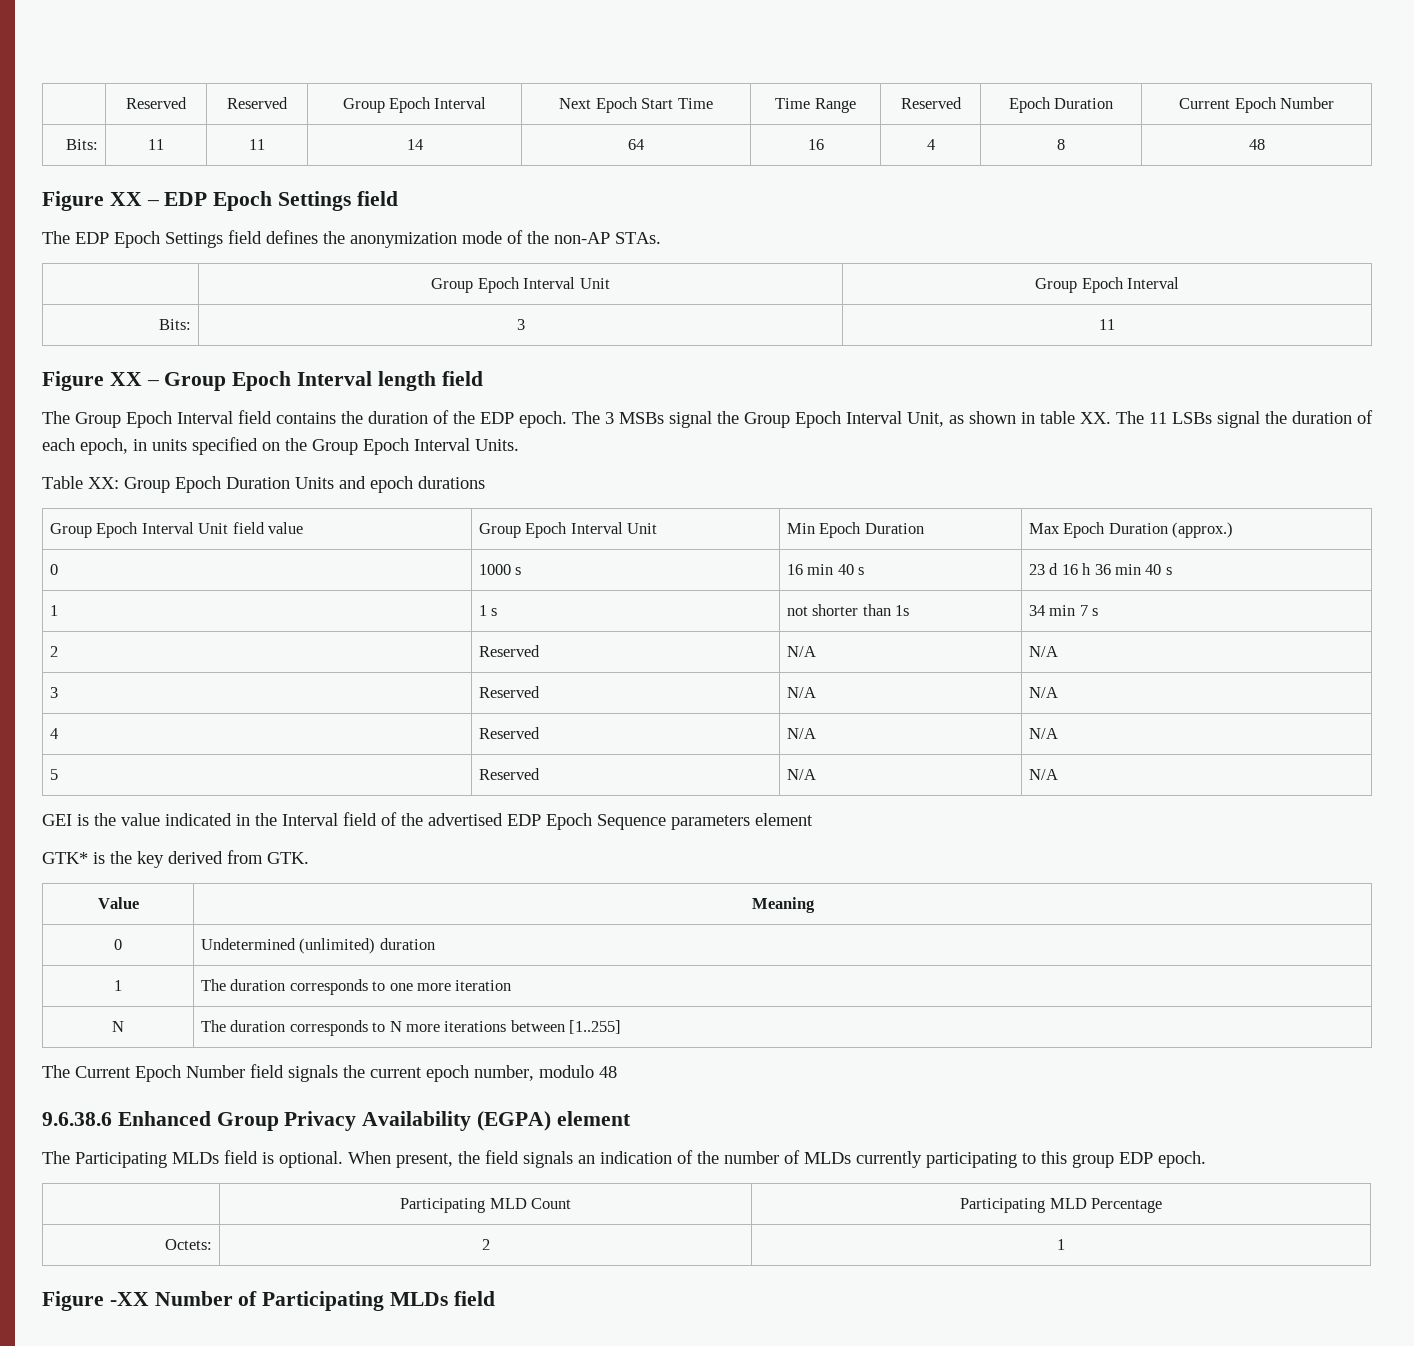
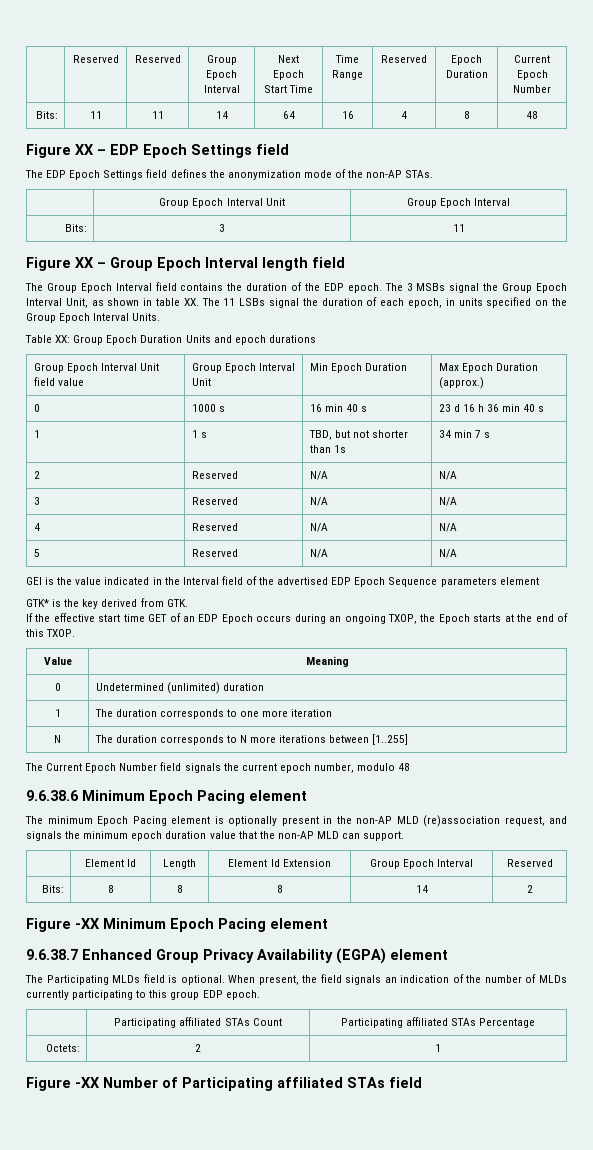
- 1 | 1 s | not shorter than 1s | 34 min 7 s
+ 1 | 1 s | TBD, but not shorter than 1s | 34 min 7 s
+ If the effective start time GET of an EDP Epoch occurs during an ongoing TXOP, the Epoch starts at the end of this TXOP.
- 9.6.38.6 Enhanced Group Privacy Availability (EGPA) element
+ 9.6.38.6 Minimum Epoch Pacing element
+ The minimum Epoch Pacing element is optionally present in the non-AP MLD (re)association request, and signals the minimum epoch duration value that the non-AP MLD can support.
+ | Element Id | Length | Element Id Extension | Group Epoch Interval | Reserved
+ Bits: | 8 | 8 | 8 | 14 | 2
+ Figure -XX Minimum Epoch Pacing element
+ 9.6.38.7 Enhanced Group Privacy Availability (EGPA) element
- | Participating MLD Count | Participating MLD Percentage
+ | Participating affiliated STAs Count | Participating affiliated STAs Percentage
- Figure -XX Number of Participating MLDs field
+ Figure -XX Number of Participating affiliated STAs field

